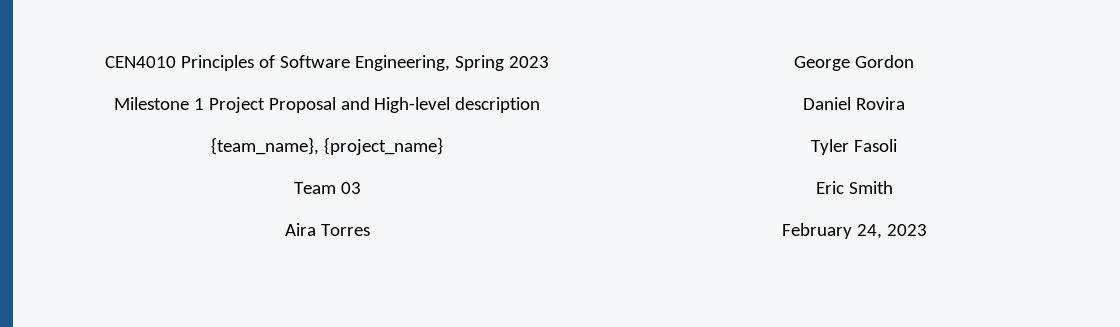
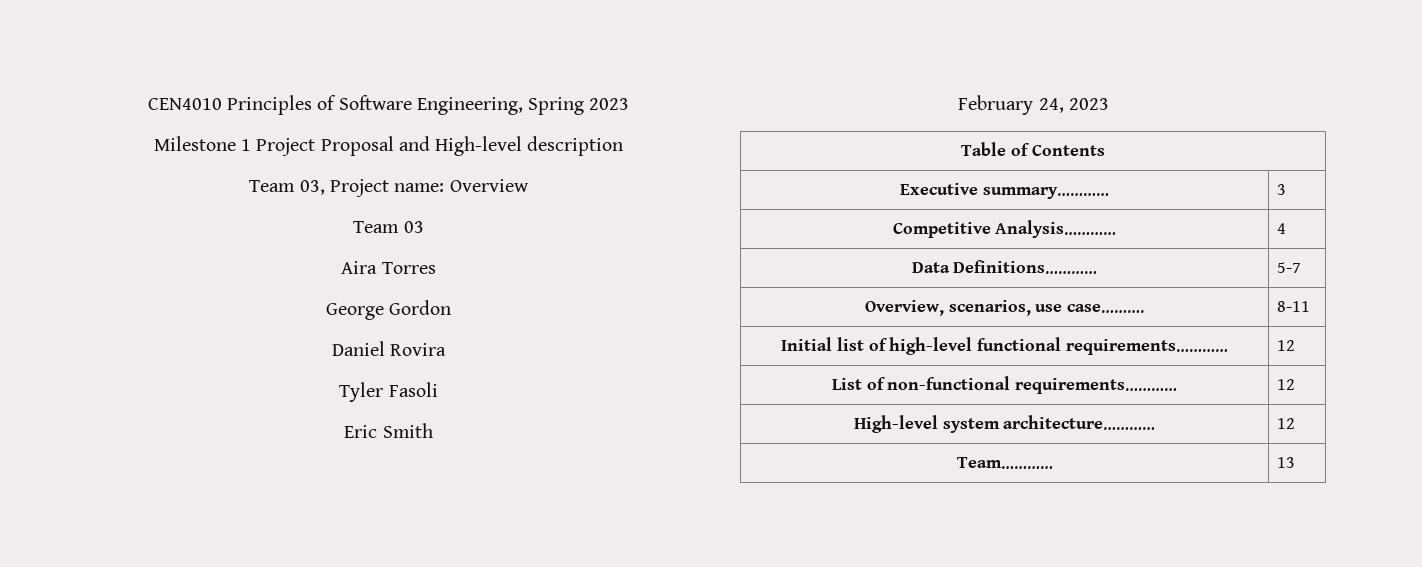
- {team_name}, {project_name}
+ Team 03, Project name: Overview
+ Table of Contents
+ Executive summary………… | 3
+ Competitive Analysis………… | 4
+ Data Definitions………… | 5-7
+ Overview, scenarios, use case………. | 8-11
+ Initial list of high-level functional requirements………… | 12
+ List of non-functional requirements………… | 12
+ High-level system architecture………… | 12
+ Team………… | 13

